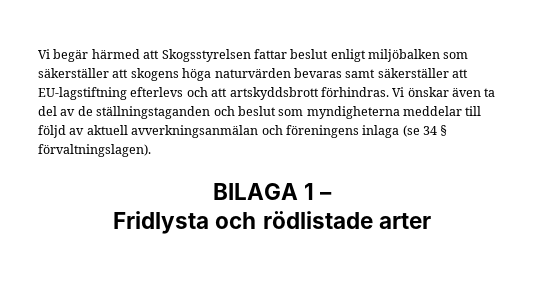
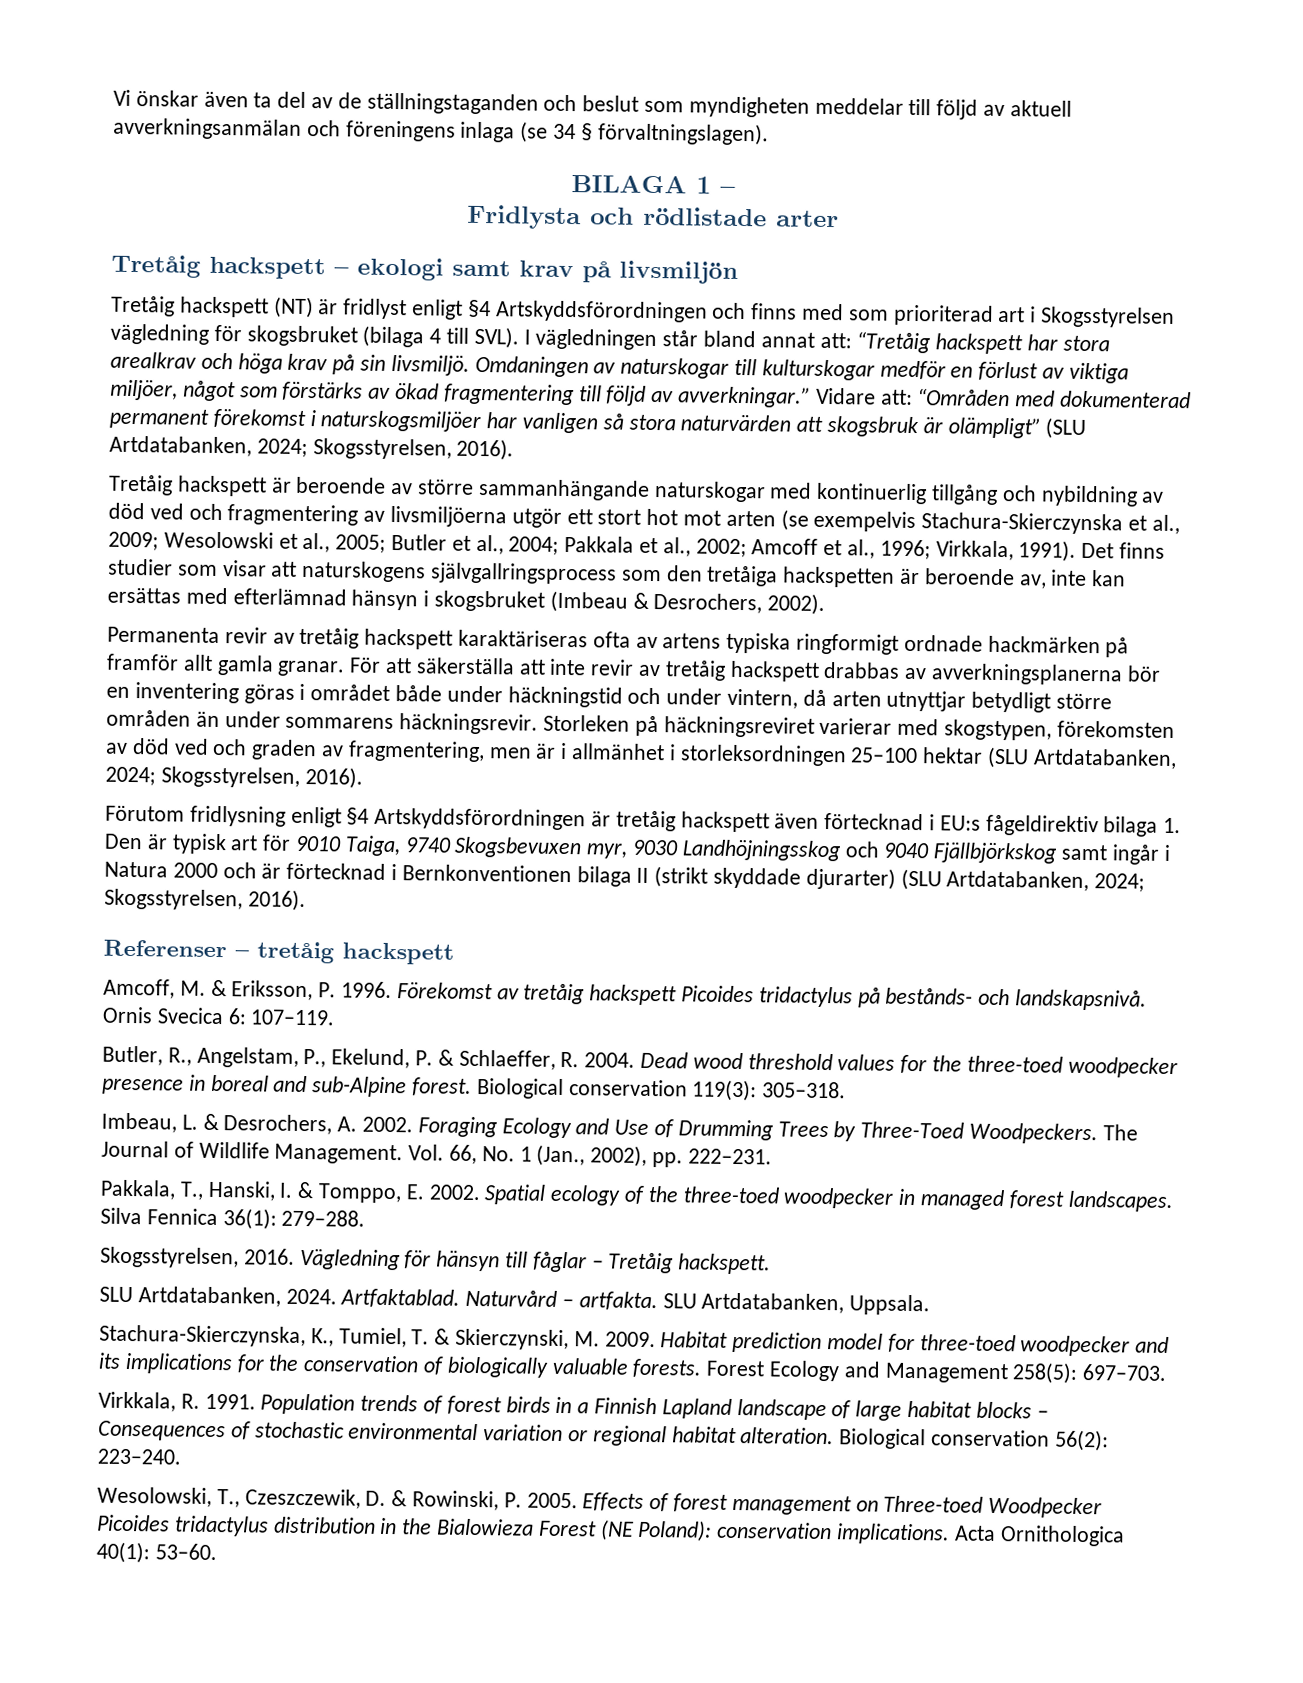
- Vi begär härmed att Skogsstyrelsen fattar beslut enligt miljöbalken som säkerställer att skogens höga naturvärden bevaras samt säkerställer att EU-lagstiftning efterlevs och att artskyddsbrott förhindras. Vi önskar även ta del av de ställningstaganden och beslut som myndigheterna meddelar till följd av aktuell avverkningsanmälan och föreningens inlaga (se 34 § förvaltningslagen).
+ Vi önskar även ta del av de ställningstaganden och beslut som myndigheten meddelar till följd av aktuell avverkningsanmälan och föreningens inlaga (se 34 § förvaltningslagen).
+ Tretåig hackspett – ekologi samt krav på livsmiljön
+ Tretåig hackspett (NT) är fridlyst enligt §4 Artskyddsförordningen och finns med som prioriterad art i Skogsstyrelsen vägledning för skogsbruket (bilaga 4 till SVL). I vägledningen står bland annat att: “Tretåig hackspett har stora arealkrav och höga krav på sin livsmiljö. Omdaningen av naturskogar till kulturskogar medför en förlust av viktiga miljöer, något som förstärks av ökad fragmentering till följd av avverkningar.” Vidare att: “Områden med dokumenterad permanent förekomst i naturskogsmiljöer har vanligen så stora naturvärden att skogsbruk är olämpligt” (SLU Artdatabanken, 2024; Skogsstyrelsen, 2016).
+ Tretåig hackspett är beroende av större sammanhängande naturskogar med kontinuerlig tillgång och nybildning av död ved och fragmentering av livsmiljöerna utgör ett stort hot mot arten (se exempelvis Stachura-Skierczynska et al., 2009; Wesolowski et al., 2005; Butler et al., 2004; Pakkala et al., 2002; Amcoff et al., 1996; Virkkala, 1991). Det finns studier som visar att naturskogens självgallringsprocess som den tretåiga hackspetten är beroende av, inte kan ersättas med efterlämnad hänsyn i skogsbruket (Imbeau & Desrochers, 2002).
+ Permanenta revir av tretåig hackspett karaktäriseras ofta av artens typiska ringformigt ordnade hackmärken på framför allt gamla granar. För att säkerställa att inte revir av tretåig hackspett drabbas av avverkningsplanerna bör en inventering göras i området både under häckningstid och under vintern, då arten utnyttjar betydligt större områden än under sommarens häckningsrevir. Storleken på häckningsreviret varierar med skogstypen, förekomsten av död ved och graden av fragmentering, men är i allmänhet i storleksordningen 25–100 hektar (SLU Artdatabanken, 2024; Skogsstyrelsen, 2016).
+ Förutom fridlysning enligt §4 Artskyddsförordningen är tretåig hackspett även förtecknad i EU:s fågeldirektiv bilaga 1. Den är typisk art för 9010 Taiga, 9740 Skogsbevuxen myr, 9030 Landhöjningsskog och 9040 Fjällbjörkskog samt ingår i Natura 2000 och är förtecknad i Bernkonventionen bilaga II (strikt skyddade djurarter) (SLU Artdatabanken, 2024; Skogsstyrelsen, 2016).
+ Referenser – tretåig hackspett
+ Amcoff, M. & Eriksson, P. 1996. Förekomst av tretåig hackspett Picoides tridactylus på bestånds- och landskapsnivå. Ornis Svecica 6: 107–119.
+ Butler, R., Angelstam, P., Ekelund, P. & Schlaeffer, R. 2004. Dead wood threshold values for the three-toed woodpecker presence in boreal and sub-Alpine forest. Biological conservation 119(3): 305–318.
+ Imbeau, L. & Desrochers, A. 2002. Foraging Ecology and Use of Drumming Trees by Three-Toed Woodpeckers. The Journal of Wildlife Management. Vol. 66, No. 1 (Jan., 2002), pp. 222–231.
+ Pakkala, T., Hanski, I. & Tomppo, E. 2002. Spatial ecology of the three-toed woodpecker in managed forest landscapes. Silva Fennica 36(1): 279–288.
+ Skogsstyrelsen, 2016. Vägledning för hänsyn till fåglar – Tretåig hackspett.
+ SLU Artdatabanken, 2024. Artfaktablad. Naturvård – artfakta. SLU Artdatabanken, Uppsala.
+ Stachura-Skierczynska, K., Tumiel, T. & Skierczynski, M. 2009. Habitat prediction model for three-toed woodpecker and its implications for the conservation of biologically valuable forests. Forest Ecology and Management 258(5): 697–703.
+ Virkkala, R. 1991. Population trends of forest birds in a Finnish Lapland landscape of large habitat blocks – Consequences of stochastic environmental variation or regional habitat alteration. Biological conservation 56(2): 223–240.
+ Wesolowski, T., Czeszczewik, D. & Rowinski, P. 2005. Effects of forest management on Three-toed Woodpecker Picoides tridactylus distribution in the Bialowieza Forest (NE Poland): conservation implications. Acta Ornithologica 40(1): 53–60.

